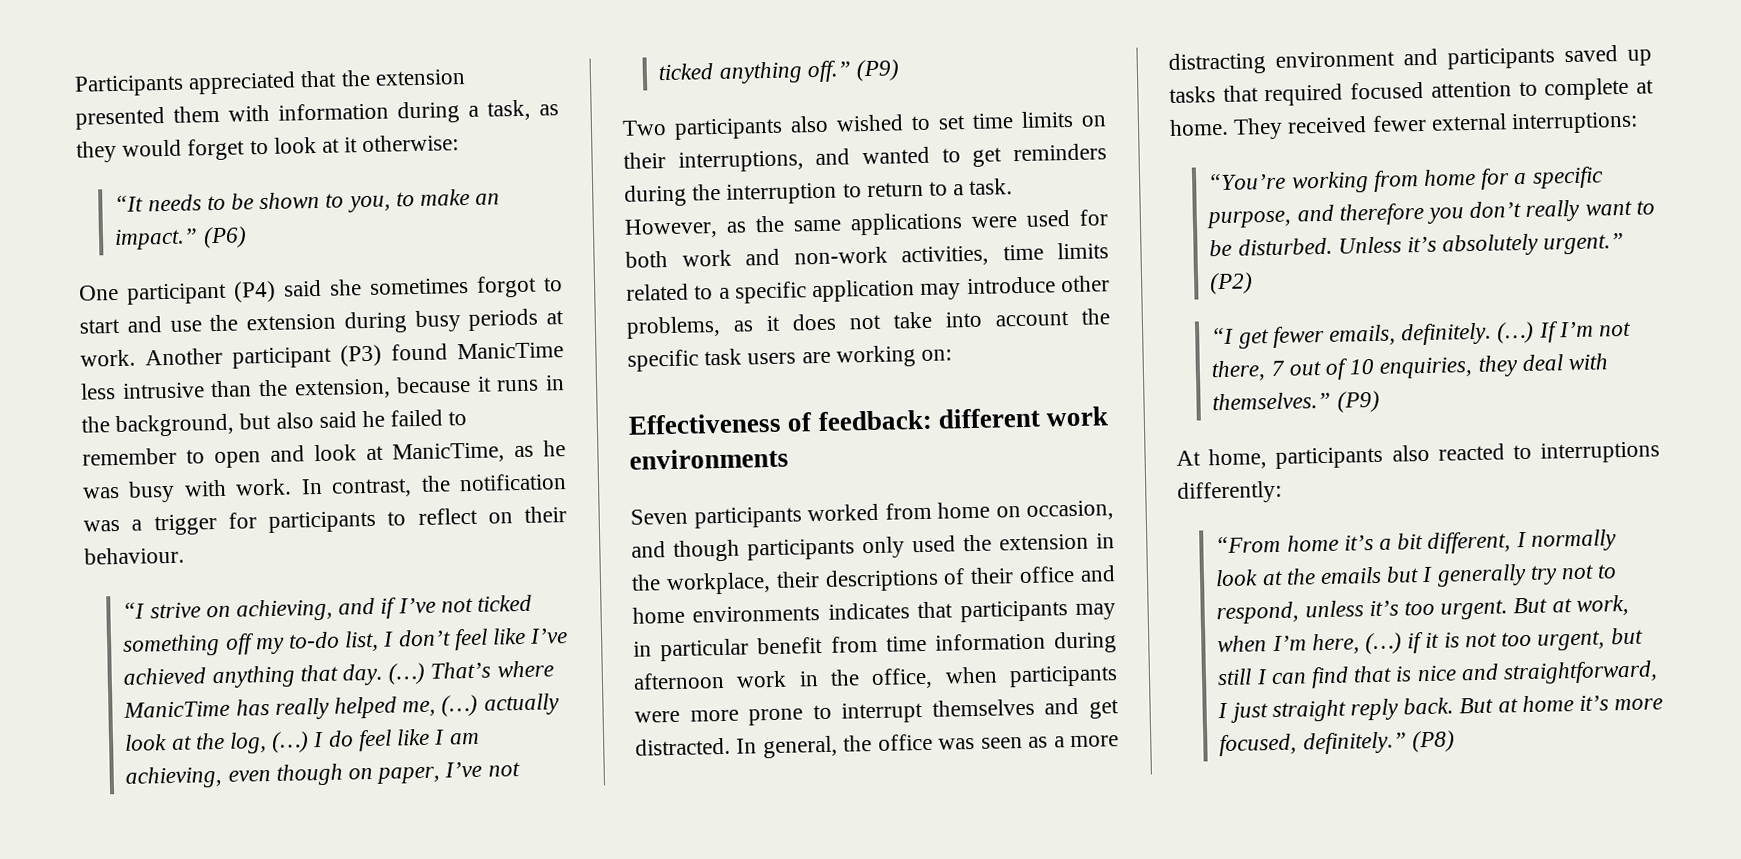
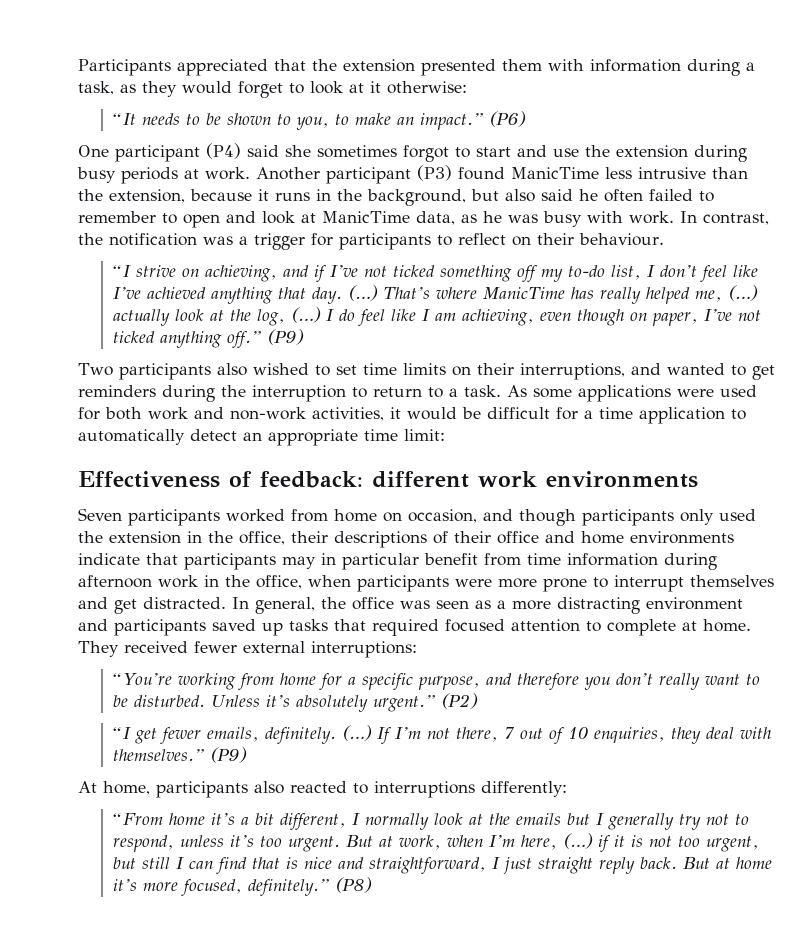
- Another participant (P3) found ManicTime less intrusive than the extension, because it runs in the background, but also said he failed to remember to open and look at ManicTime, as he was busy with work.
+ Another participant (P3) found ManicTime less intrusive than the extension, because it runs in the background, but also said he often failed to remember to open and look at ManicTime data, as he was busy with work.
- However, as the same applications were used for both work and non-work activities, time limits related to a specific application may introduce other problems, as it does not take into account the specific task users are working on:
+ As some applications were used for both work and non-work activities, it would be difficult for a time application to automatically detect an appropriate time limit:
- Seven participants worked from home on occasion, and though participants only used the extension in the workplace, their descriptions of their office and home environments indicates that participants may in particular benefit from time information during afternoon work in the office, when participants were more prone to interrupt themselves and get distracted.
+ Seven participants worked from home on occasion, and though participants only used the extension in the office, their descriptions of their office and home environments indicate that participants may in particular benefit from time information during afternoon work in the office, when participants were more prone to interrupt themselves and get distracted.

